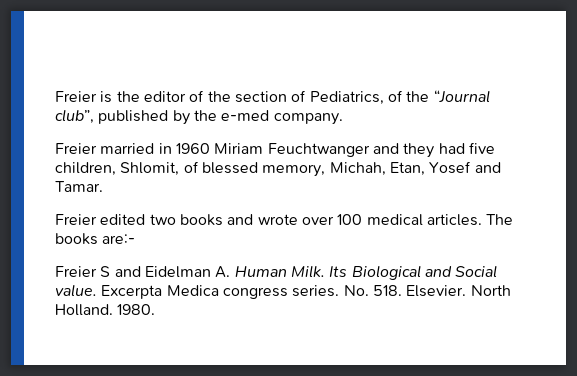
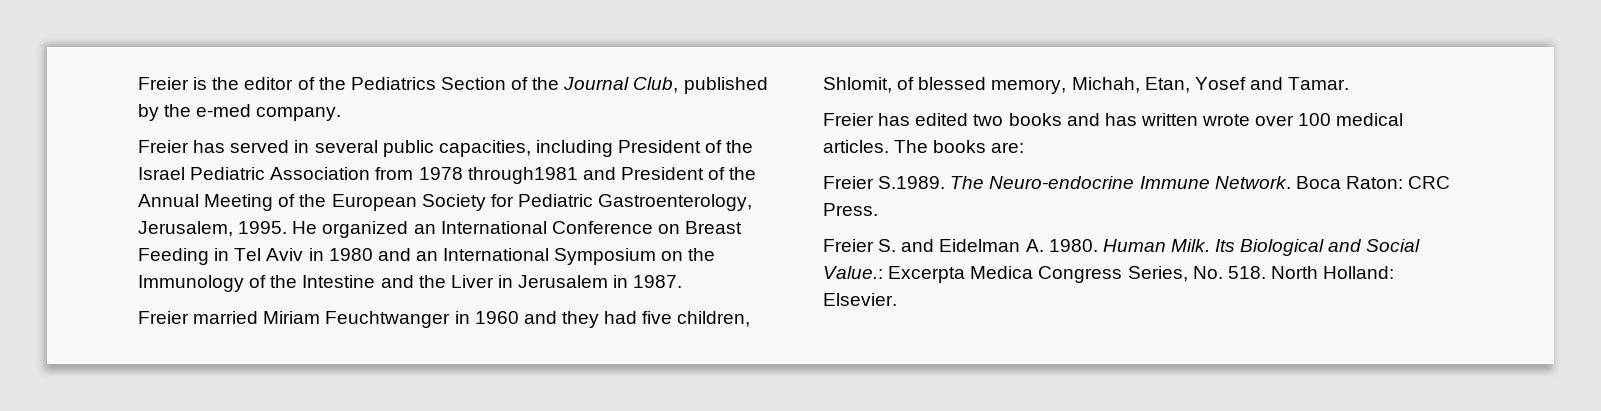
- Freier is the editor of the section of Pediatrics, of the “Journal club”, published by the e-med company.
+ Freier is the editor of the Pediatrics Section of the Journal Club, published by the e-med company.
- Freier married in 1960 Miriam Feuchtwanger and they had five children, Shlomit, of blessed memory, Michah, Etan, Yosef and Tamar.
+ Freier has served in several public capacities, including President of the Israel Pediatric Association from 1978 through1981 and President of the Annual Meeting of the European Society for Pediatric Gastroenterology, Jerusalem, 1995. He organized an International Conference on Breast Feeding in Tel Aviv in 1980 and an International Symposium on the Immunology of the Intestine and the Liver in Jerusalem in 1987.
+ Freier married Miriam Feuchtwanger in 1960 and they had five children, Shlomit, of blessed memory, Michah, Etan, Yosef and Tamar.
- Freier edited two books and wrote over 100 medical articles.
+ Freier has edited two books and has written wrote over 100 medical articles.
- The books are:-
- Freier S and Eidelman A. Human Milk.
+ The books are:
+ Freier S.1989. The Neuro-endocrine Immune Network. Boca Raton: CRC Press.
+ Freier S. and Eidelman A. 1980. Human Milk.
- Its Biological and Social value. Excerpta Medica congress series. No. 518. Elsevier. North Holland. 1980.
+ Its Biological and Social Value.: Excerpta Medica Congress Series, No. 518. North Holland: Elsevier.

